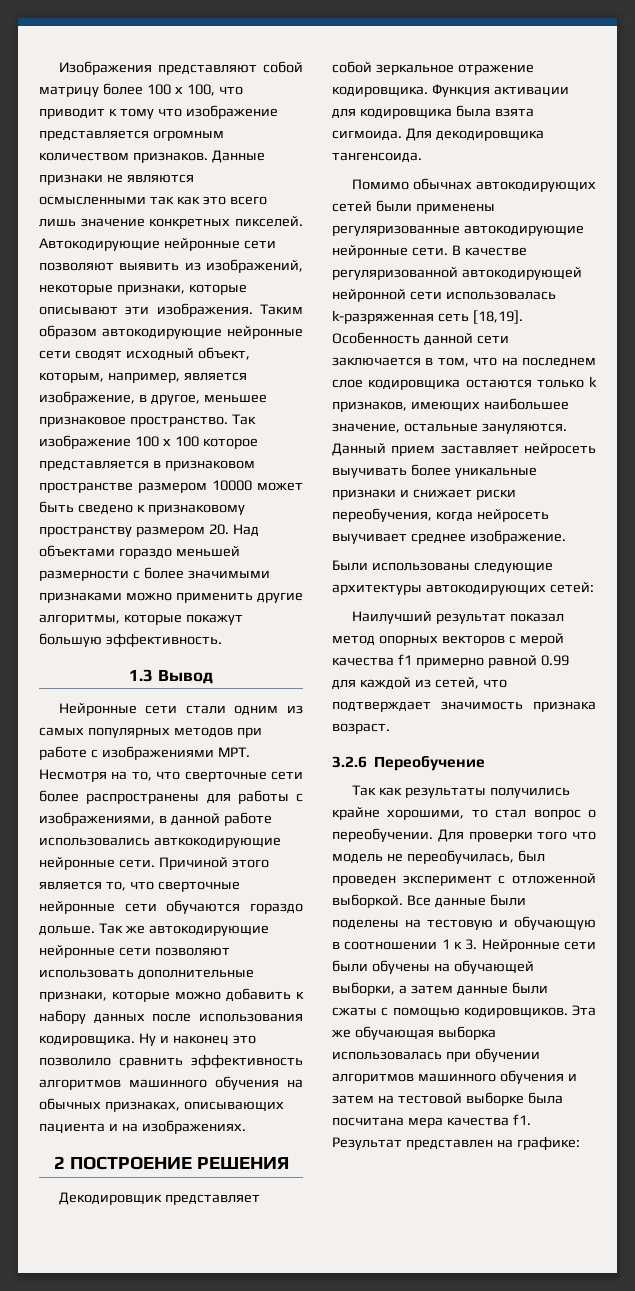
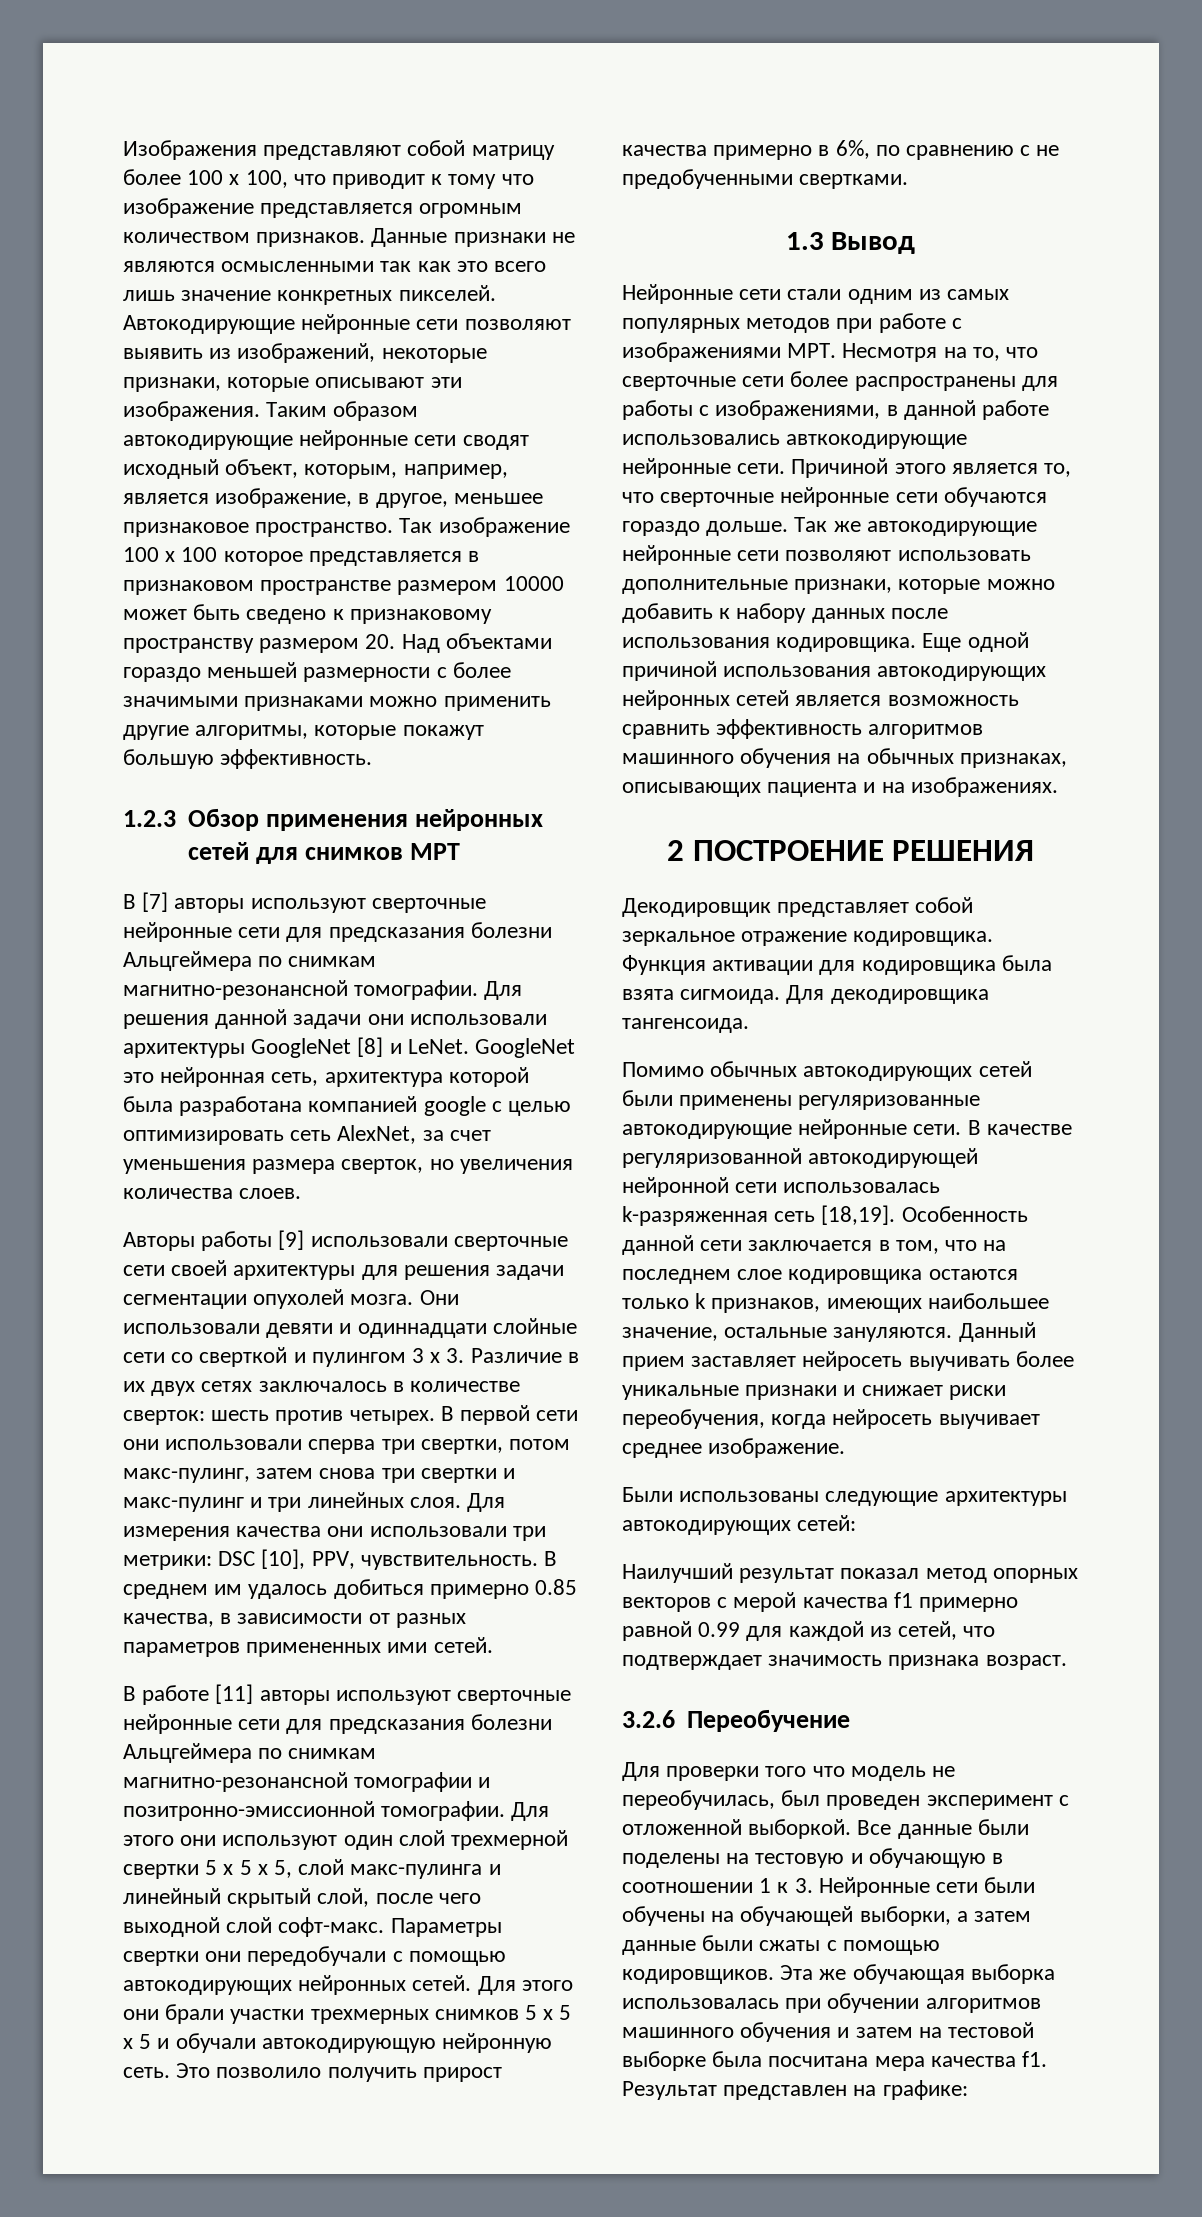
+ 1.2.3 Обзор применения нейронных сетей для снимков МРТ
+ В [7] авторы используют сверточные нейронные сети для предсказания болезни Альцгеймера по снимкам магнитно-резонансной томографии. Для решения данной задачи они использовали архитектуры GoogleNet [8] и LeNet. GoogleNet это нейронная сеть, архитектура которой была разработана компанией google с целью оптимизировать сеть AlexNet, за счет уменьшения размера сверток, но увеличения количества слоев.
+ Авторы работы [9] использовали сверточные сети своей архитектуры для решения задачи сегментации опухолей мозга. Они использовали девяти и одиннадцати слойные сети со сверткой и пулингом 3 х 3. Различие в их двух сетях заключалось в количестве сверток: шесть против четырех. В первой сети они использовали сперва три свертки, потом макс-пулинг, затем снова три свертки и макс-пулинг и три линейных слоя. Для измерения качества они использовали три метрики: DSC [10], PPV, чувствительность. В среднем им удалось добиться примерно 0.85 качества, в зависимости от разных параметров примененных ими сетей.
+ В работе [11] авторы используют сверточные нейронные сети для предсказания болезни Альцгеймера по снимкам магнитно-резонансной томографии и позитронно-эмиссионной томографии. Для этого они используют один слой трехмерной свертки 5 х 5 х 5, слой макс-пулинга и линейный скрытый слой, после чего выходной слой софт-макс. Параметры свертки они передобучали с помощью автокодирующих нейронных сетей. Для этого они брали участки трехмерных снимков 5 х 5 х 5 и обучали автокодирующую нейронную сеть. Это позволило получить прирост качества примерно в 6%, по сравнению с не предобученными свертками.
- Ну и наконец это позволило сравнить эффективность алгоритмов машинного обучения на обычных признаках, описывающих пациента и на изображениях.
+ Еще одной причиной использования автокодирующих нейронных сетей является возможность сравнить эффективность алгоритмов машинного обучения на обычных признаках, описывающих пациента и на изображениях.
- Помимо обычнах автокодирующих сетей были применены регуляризованные автокодирующие нейронные сети.
+ Помимо обычных автокодирующих сетей были применены регуляризованные автокодирующие нейронные сети.
- Так как результаты получились крайне хорошими, то стал вопрос о переобучении.

